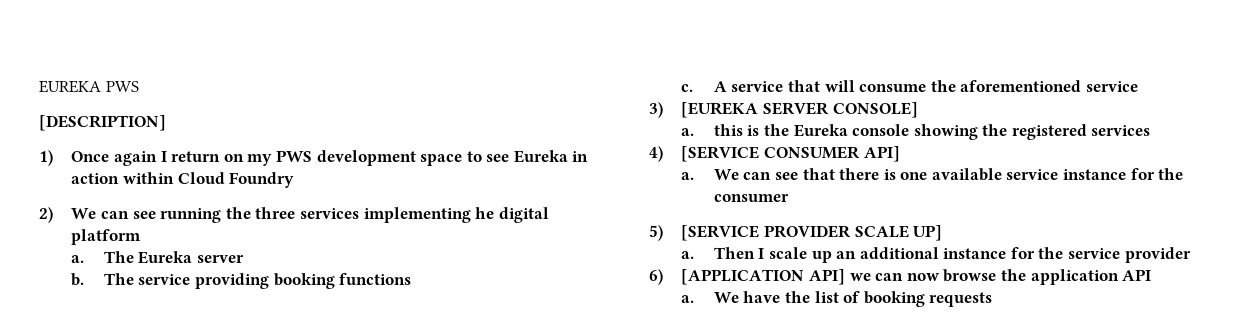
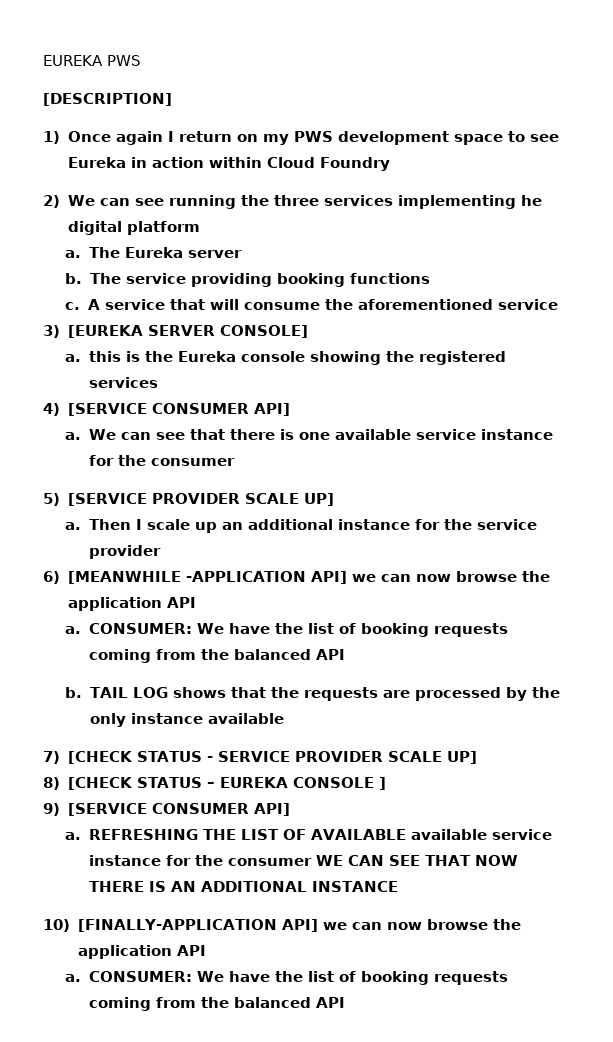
- 6) [APPLICATION API] we can now browse the application API
- a. We have the list of booking requests
+ 6) [MEANWHILE -APPLICATION API] we can now browse the application API
+ a. CONSUMER: We have the list of booking requests coming from the balanced API
+ b. TAIL LOG shows that the requests are processed by the only instance available
+ 7) [CHECK STATUS - SERVICE PROVIDER SCALE UP]
+ 8) [CHECK STATUS – EUREKA CONSOLE ]
+ 9) [SERVICE CONSUMER API]
+ a. REFRESHING THE LIST OF AVAILABLE available service instance for the consumer WE CAN SEE THAT NOW THERE IS AN ADDITIONAL INSTANCE
+ 10) [FINALLY-APPLICATION API] we can now browse the application API
+ a. CONSUMER: We have the list of booking requests coming from the balanced API

